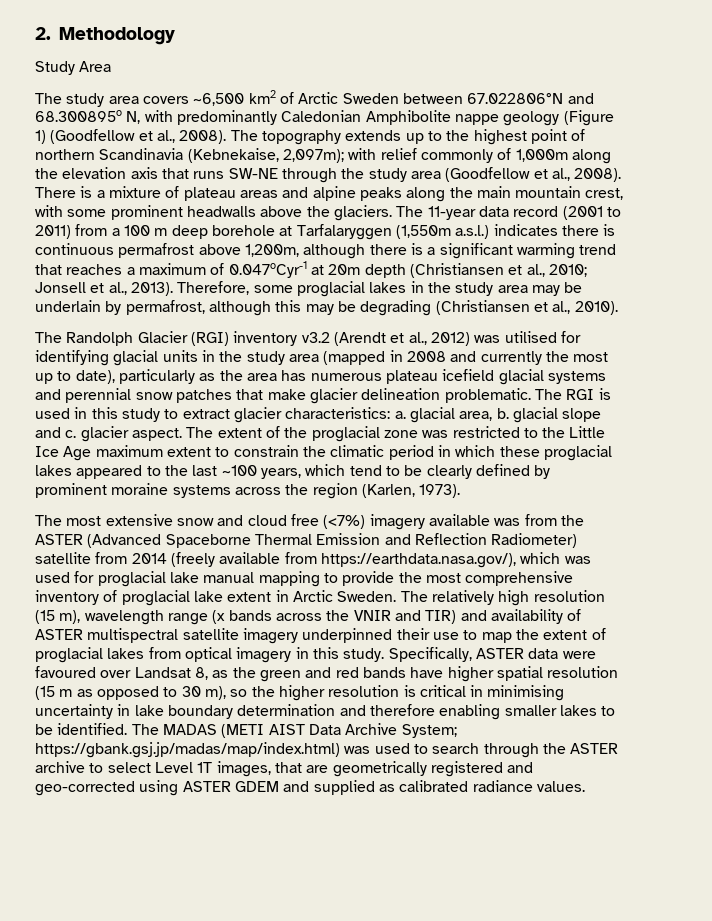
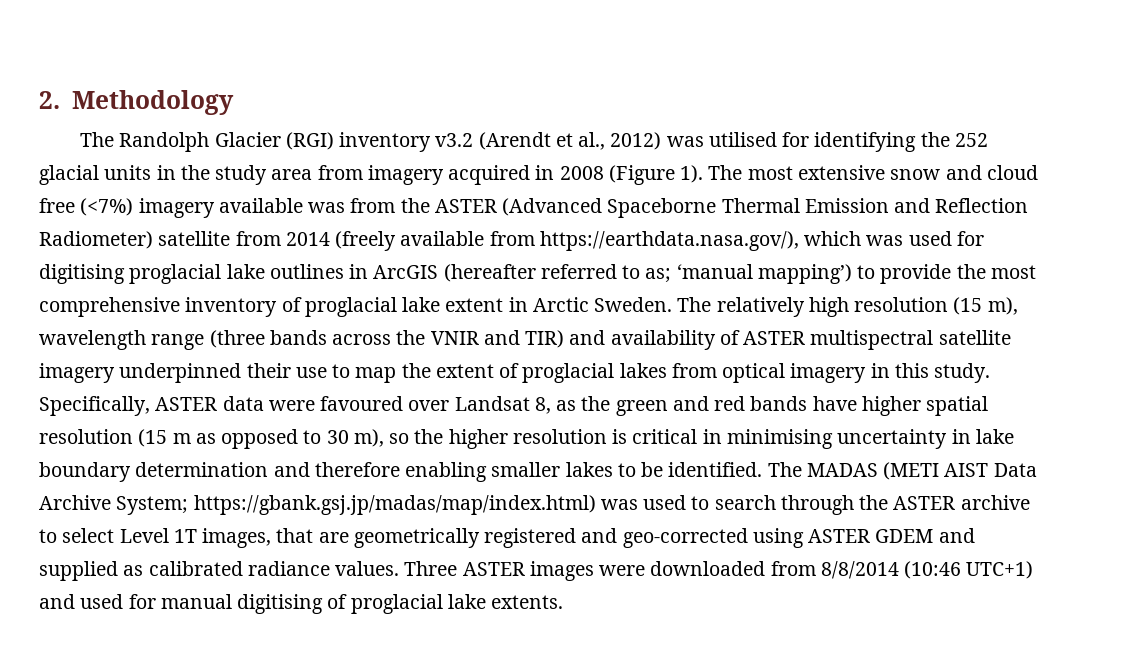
- Study Area
- The study area covers ~6,500 km2 of Arctic Sweden between 67.022806°N and 68.300895o N, with predominantly Caledonian Amphibolite nappe geology (Figure 1) (Goodfellow et al., 2008). The topography extends up to the highest point of northern Scandinavia (Kebnekaise, 2,097m); with relief commonly of 1,000m along the elevation axis that runs SW-NE through the study area (Goodfellow et al., 2008). There is a mixture of plateau areas and alpine peaks along the main mountain crest, with some prominent headwalls above the glaciers. The 11-year data record (2001 to 2011) from a 100 m deep borehole at Tarfalaryggen (1,550m a.s.l.) indicates there is continuous permafrost above 1,200m, although there is a significant warming trend that reaches a maximum of 0.047oCyr-1 at 20m depth (Christiansen et al., 2010; Jonsell et al., 2013). Therefore, some proglacial lakes in the study area may be underlain by permafrost, although this may be degrading (Christiansen et al., 2010).
- The Randolph Glacier (RGI) inventory v3.2 (Arendt et al., 2012) was utilised for identifying glacial units in the study area (mapped in 2008 and currently the most up to date), particularly as the area has numerous plateau icefield glacial systems and perennial snow patches that make glacier delineation problematic. The RGI is used in this study to extract glacier characteristics: a. glacial area, b. glacial slope and c. glacier aspect. The extent of the proglacial zone was restricted to the Little Ice Age maximum extent to constrain the climatic period in which these proglacial lakes appeared to the last ~100 years, which tend to be clearly defined by prominent moraine systems across the region (Karlen, 1973).
- The most extensive snow and cloud free (<7%) imagery available was from the ASTER (Advanced Spaceborne Thermal Emission and Reflection Radiometer) satellite from 2014 (freely available from https://earthdata.nasa.gov/), which was used for proglacial lake manual mapping to provide the most comprehensive inventory of proglacial lake extent in Arctic Sweden.
+ The Randolph Glacier (RGI) inventory v3.2 (Arendt et al., 2012) was utilised for identifying the 252 glacial units in the study area from imagery acquired in 2008 (Figure 1). The most extensive snow and cloud free (<7%) imagery available was from the ASTER (Advanced Spaceborne Thermal Emission and Reflection Radiometer) satellite from 2014 (freely available from https://earthdata.nasa.gov/), which was used for digitising proglacial lake outlines in ArcGIS (hereafter referred to as; ‘manual mapping’) to provide the most comprehensive inventory of proglacial lake extent in Arctic Sweden.
- The relatively high resolution (15 m), wavelength range (x bands across the VNIR and TIR) and availability of ASTER multispectral satellite imagery underpinned their use to map the extent of proglacial lakes from optical imagery in this study.
+ The relatively high resolution (15 m), wavelength range (three bands across the VNIR and TIR) and availability of ASTER multispectral satellite imagery underpinned their use to map the extent of proglacial lakes from optical imagery in this study.
+ Three ASTER images were downloaded from 8/8/2014 (10:46 UTC+1) and used for manual digitising of proglacial lake extents.

